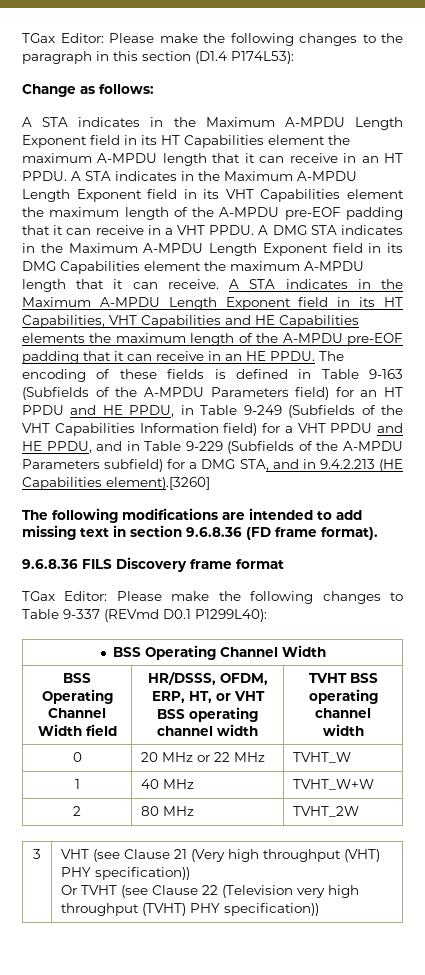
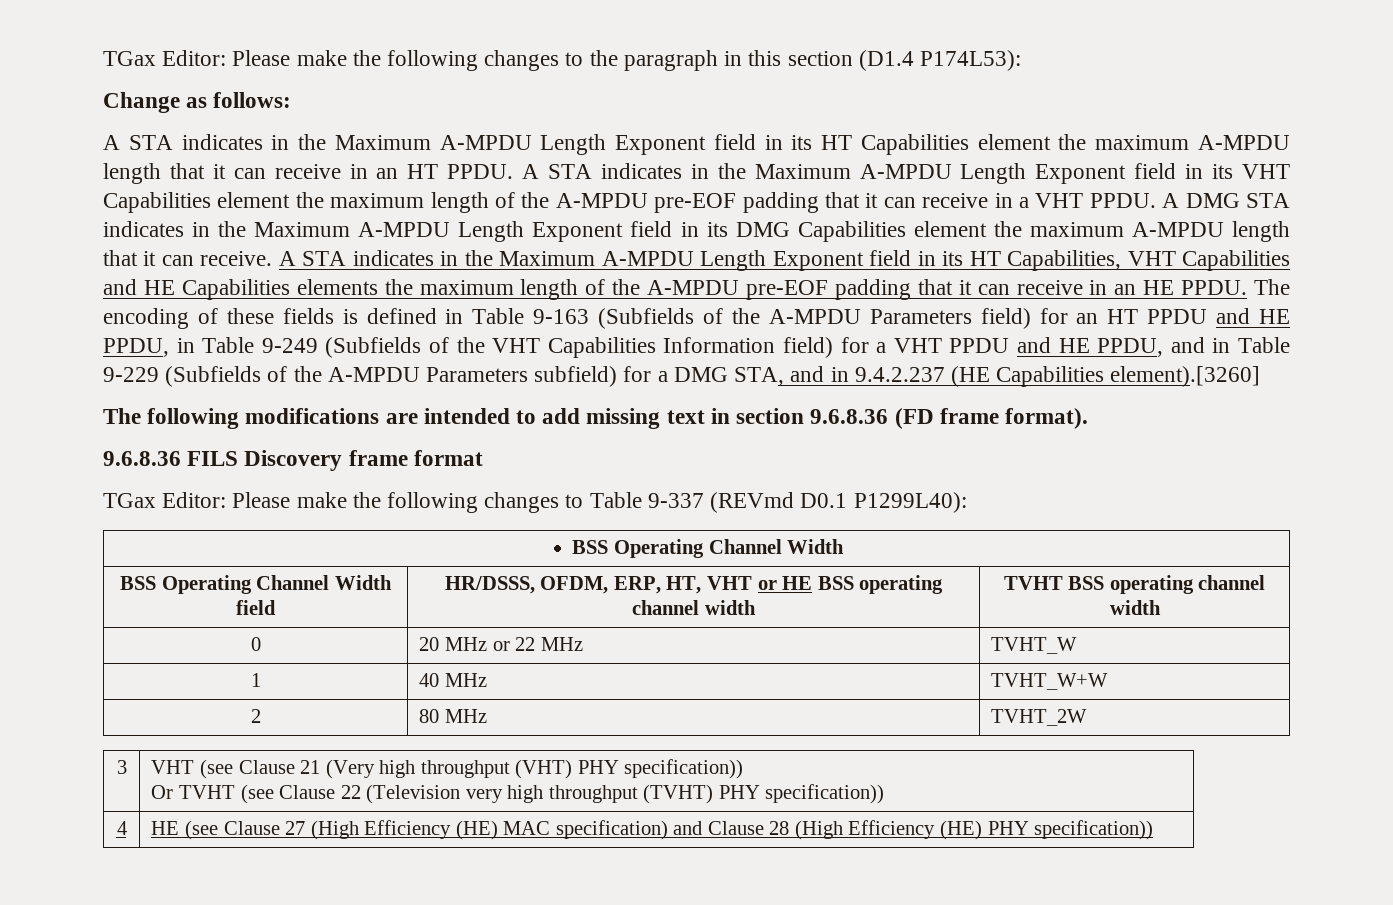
- The encoding of these fields is defined in Table 9-163 (Subfields of the A-MPDU Parameters field) for an HT PPDU and HE PPDU, in Table 9-249 (Subfields of the VHT Capabilities Information field) for a VHT PPDU and HE PPDU, and in Table 9-229 (Subfields of the A-MPDU Parameters subfield) for a DMG STA, and in 9.4.2.213 (HE Capabilities element).[3260]
+ The encoding of these fields is defined in Table 9-163 (Subfields of the A-MPDU Parameters field) for an HT PPDU and HE PPDU, in Table 9-249 (Subfields of the VHT Capabilities Information field) for a VHT PPDU and HE PPDU, and in Table 9-229 (Subfields of the A-MPDU Parameters subfield) for a DMG STA, and in 9.4.2.237 (HE Capabilities element).[3260]
- BSS Operating Channel Width field | HR/DSSS, OFDM, ERP, HT, or VHT BSS operating channel width | TVHT BSS operating channel width
+ BSS Operating Channel Width field | HR/DSSS, OFDM, ERP, HT, VHT or HE BSS operating channel width | TVHT BSS operating channel width
+ 4 | HE (see Clause 27 (High Efficiency (HE) MAC specification) and Clause 28 (High Efficiency (HE) PHY specification))

